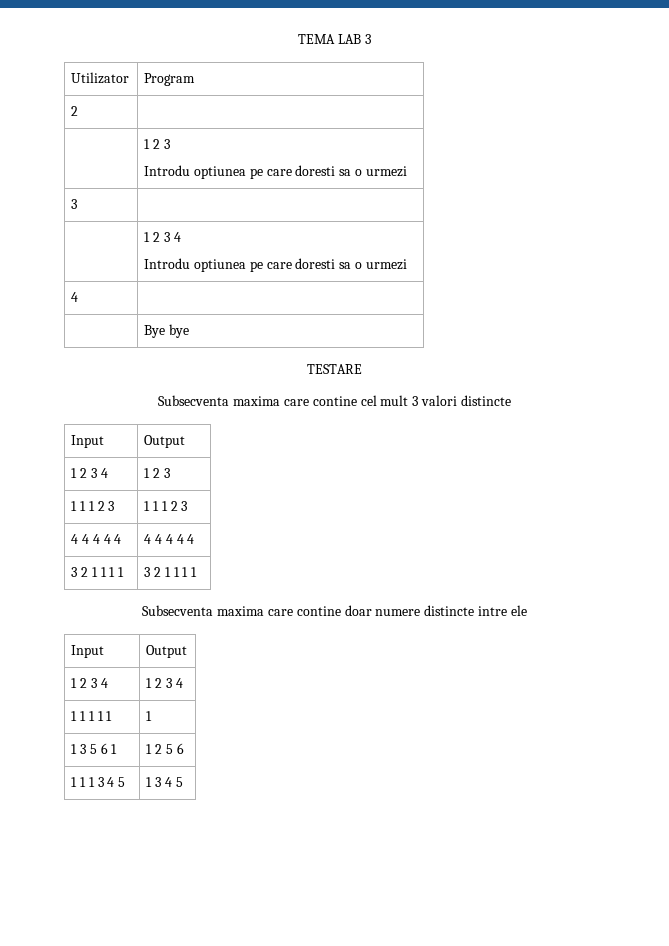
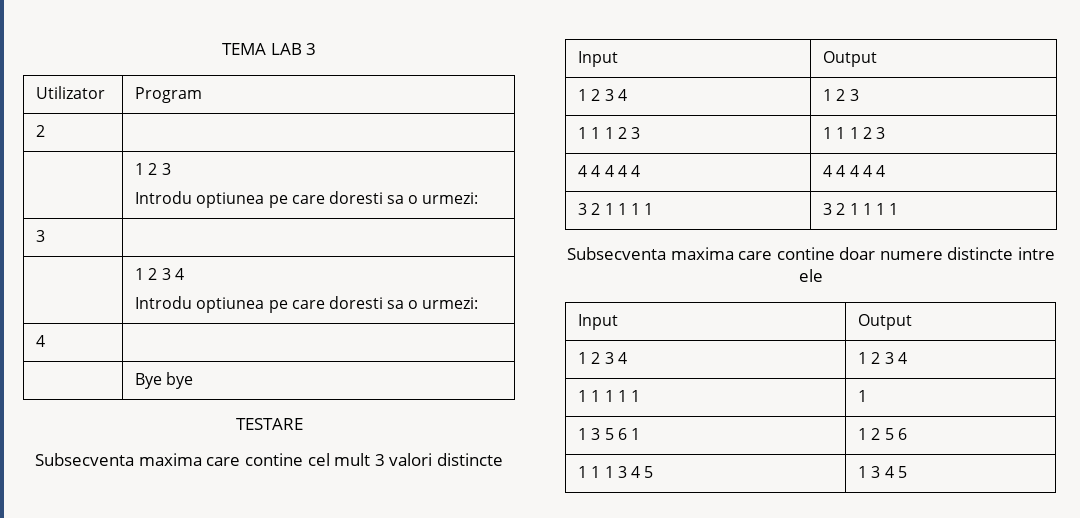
  Utilizator | Program
  2 |
  | 1 2 3
- Introdu optiunea pe care doresti sa o urmezi
+ Introdu optiunea pe care doresti sa o urmezi:
  3 |
  | 1 2 3 4
- Introdu optiunea pe care doresti sa o urmezi
+ Introdu optiunea pe care doresti sa o urmezi:

